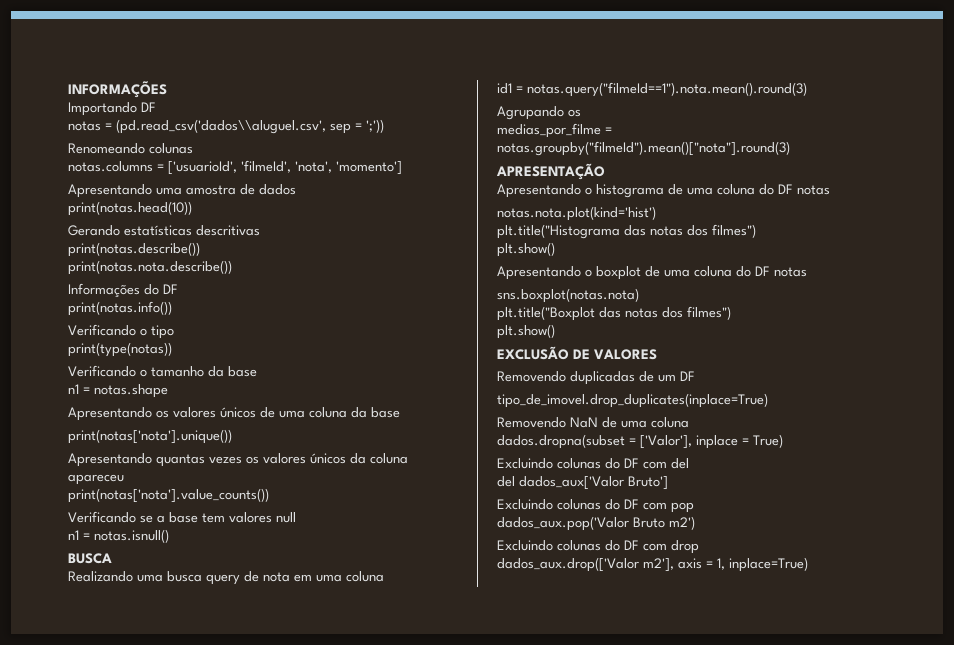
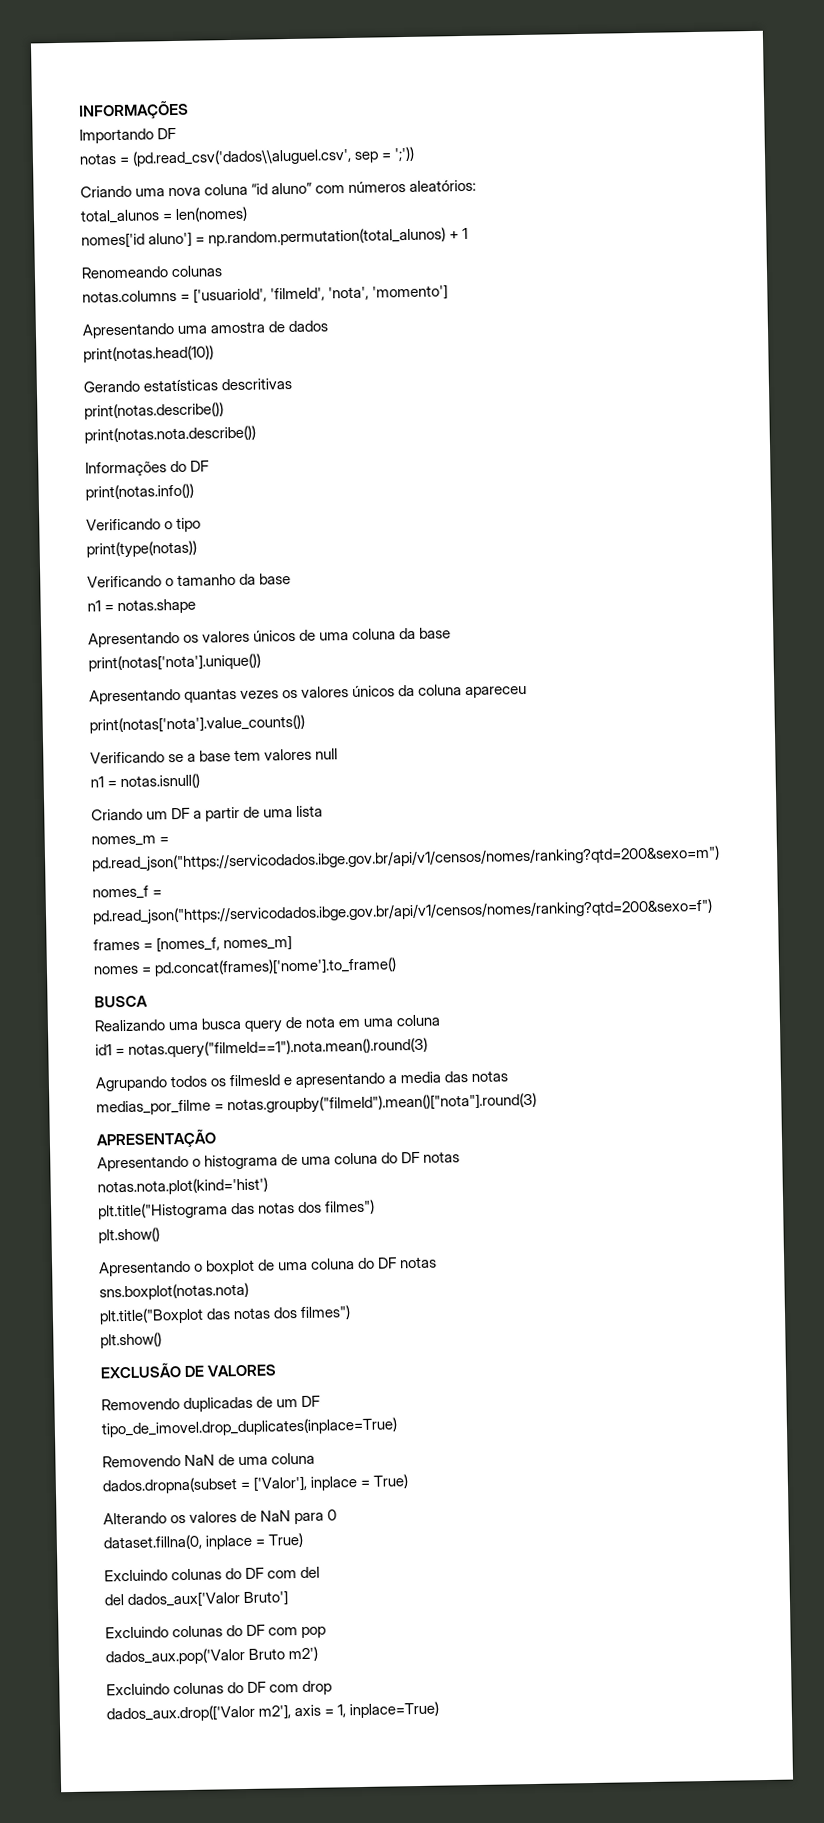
+ Criando uma nova coluna “id aluno” com números aleatórios:
+ total_alunos = len(nomes)
+ nomes['id aluno'] = np.random.permutation(total_alunos) + 1
+ Criando um DF a partir de uma lista
+ nomes_m = pd.read_json("https://servicodados.ibge.gov.br/api/v1/censos/nomes/ranking?qtd=200&sexo=m")
+ nomes_f = pd.read_json("https://servicodados.ibge.gov.br/api/v1/censos/nomes/ranking?qtd=200&sexo=f")
+ frames = [nomes_f, nomes_m]
+ nomes = pd.concat(frames)['nome'].to_frame()
- Agrupando os
+ Agrupando todos os filmesId e apresentando a media das notas
+ Alterando os valores de NaN para 0
+ dataset.fillna(0, inplace = True)

